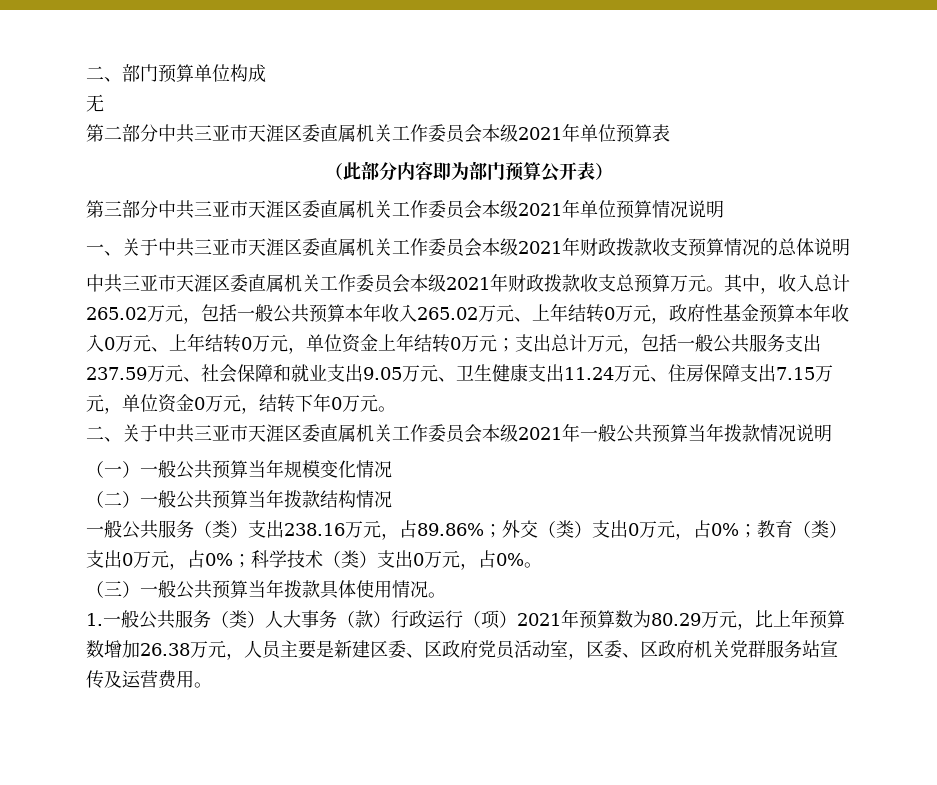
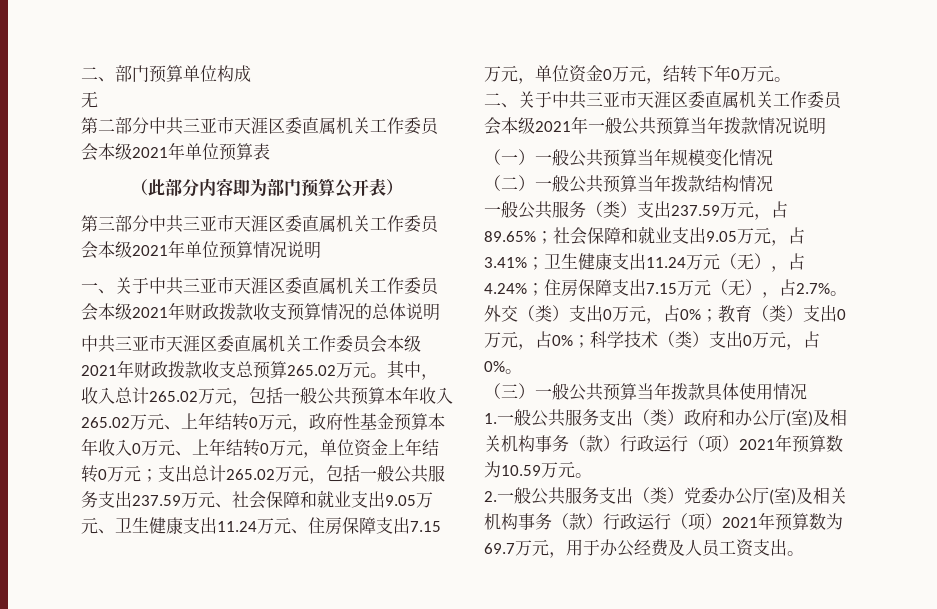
- 中共三亚市天涯区委直属机关工作委员会本级2021年财政拨款收支总预算万元。
+ 中共三亚市天涯区委直属机关工作委员会本级2021年财政拨款收支总预算265.02万元。
- 支出总计万元，包括一般公共服务支出237.59万元、社会保障和就业支出9.05万元、卫生健康支出11.24万元、住房保障支出7.15万元，单位资金0万元，结转下年0万元。
+ 支出总计265.02万元，包括一般公共服务支出237.59万元、社会保障和就业支出9.05万元、卫生健康支出11.24万元、住房保障支出7.15万元，单位资金0万元，结转下年0万元。
- 一般公共服务（类）支出238.16万元，占89.86%；外交（类）支出0万元，占0%；教育（类）支出0万元，占0%；科学技术（类）支出0万元，占0%。
+ 一般公共服务（类）支出237.59万元，占89.65%；社会保障和就业支出9.05万元，占3.41%；卫生健康支出11.24万元（无），占4.24%；住房保障支出7.15万元（无），占2.7%。外交（类）支出0万元，占0%；教育（类）支出0万元，占0%；科学技术（类）支出0万元，占0%。
- （三）一般公共预算当年拨款具体使用情况。
+ （三）一般公共预算当年拨款具体使用情况
- 1.一般公共服务（类）人大事务（款）行政运行（项）2021年预算数为80.29万元，比上年预算数增加26.38万元，人员主要是新建区委、区政府党员活动室，区委、区政府机关党群服务站宣传及运营费用。
+ 1.一般公共服务支出（类）政府和办公厅(室)及相关机构事务（款）行政运行（项）2021年预算数为10.59万元。
+ 2.一般公共服务支出（类）党委办公厅(室)及相关机构事务（款）行政运行（项）2021年预算数为69.7万元，用于办公经费及人员工资支出。

